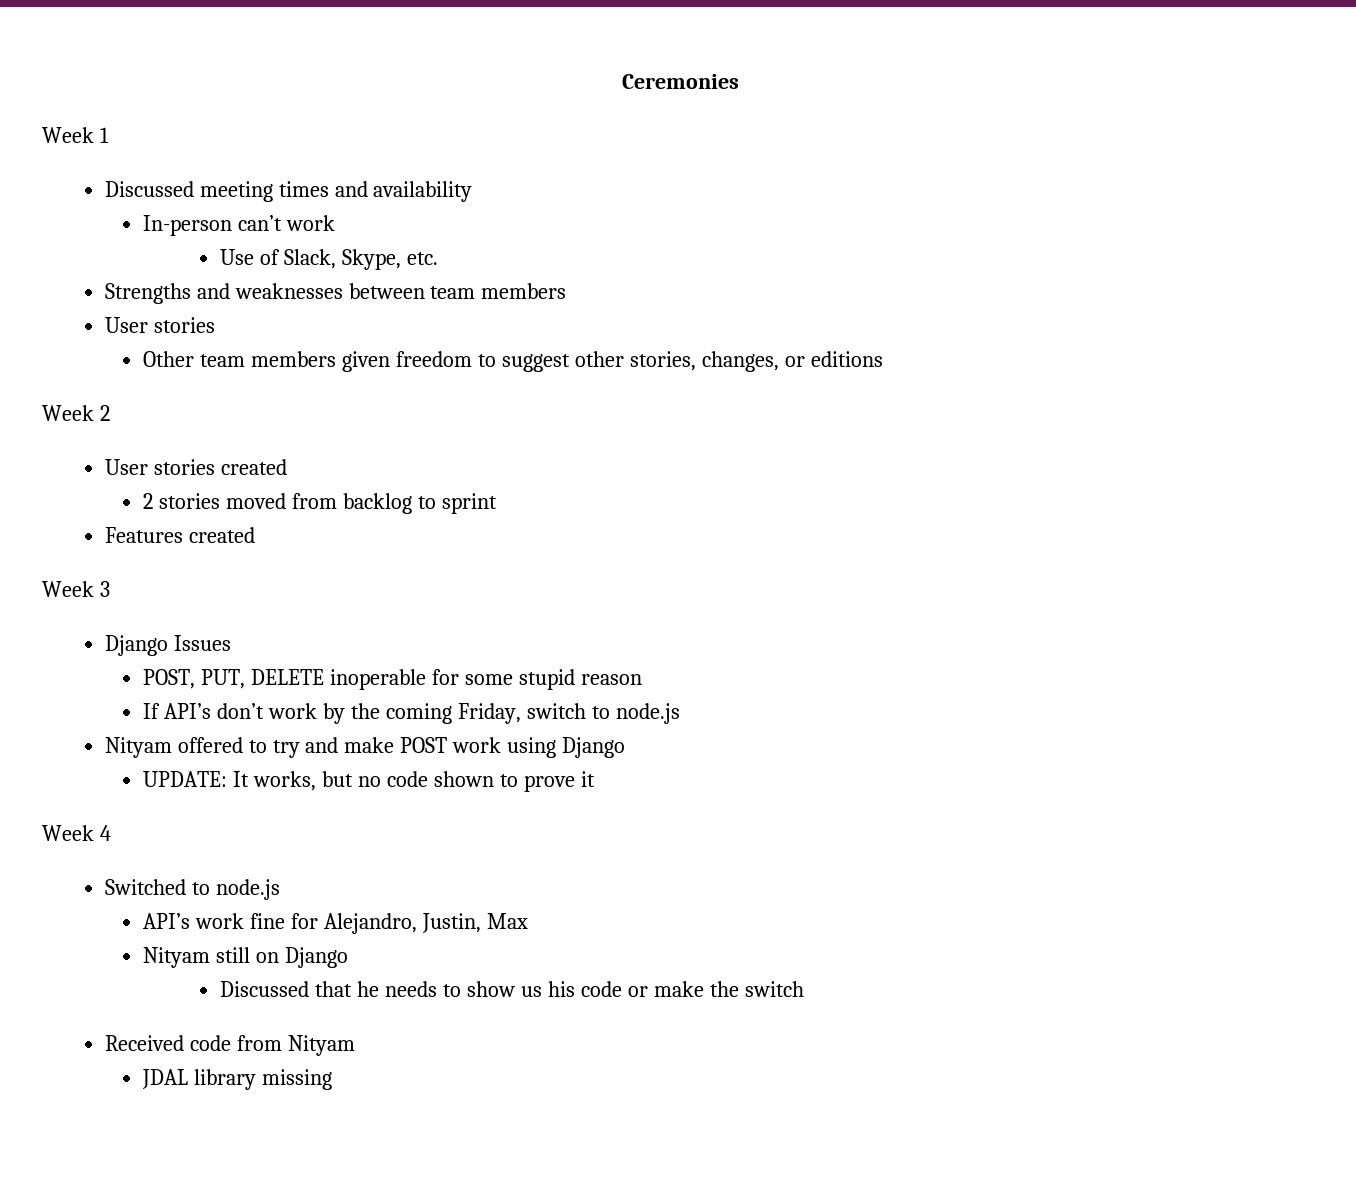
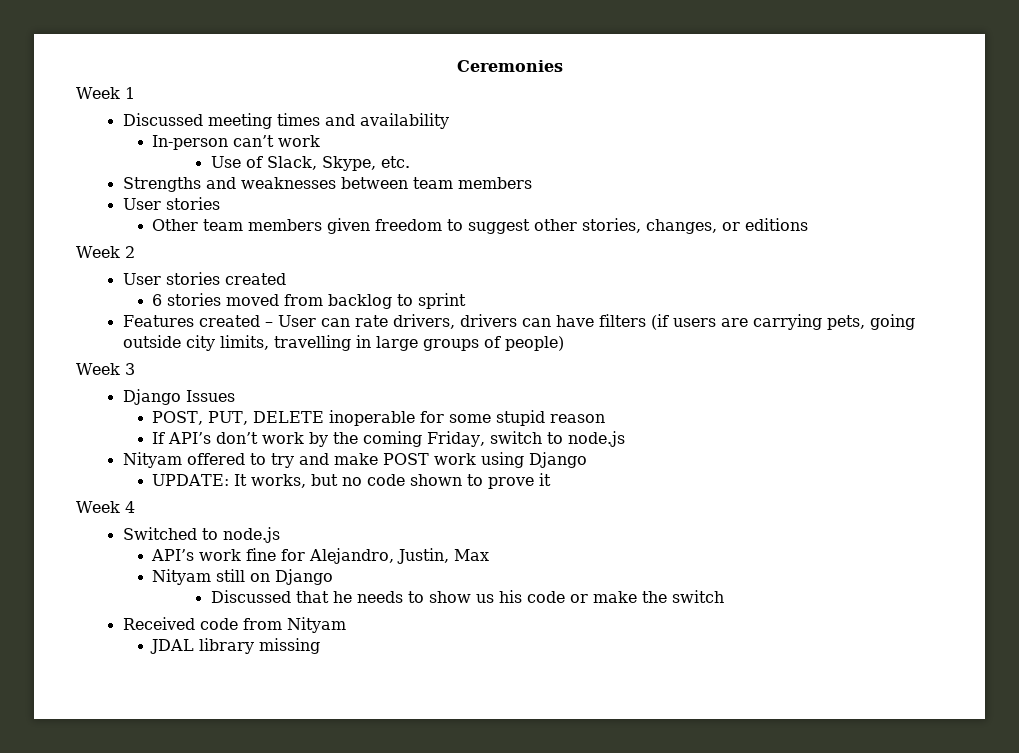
- 2 stories moved from backlog to sprint
+ 6 stories moved from backlog to sprint
- Features created
+ Features created – User can rate drivers, drivers can have filters (if users are carrying pets, going outside city limits, travelling in large groups of people)

